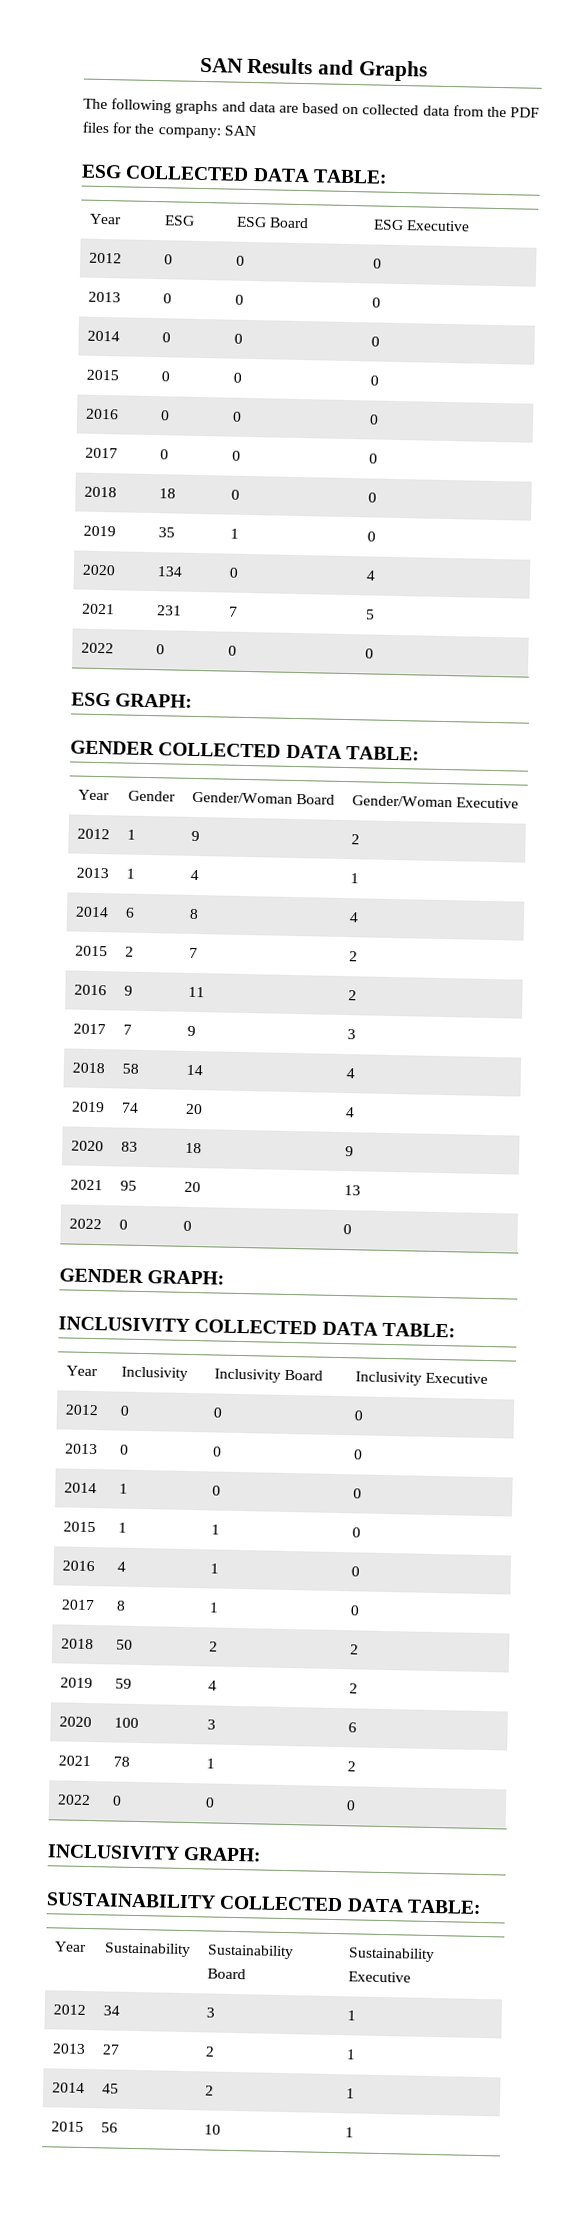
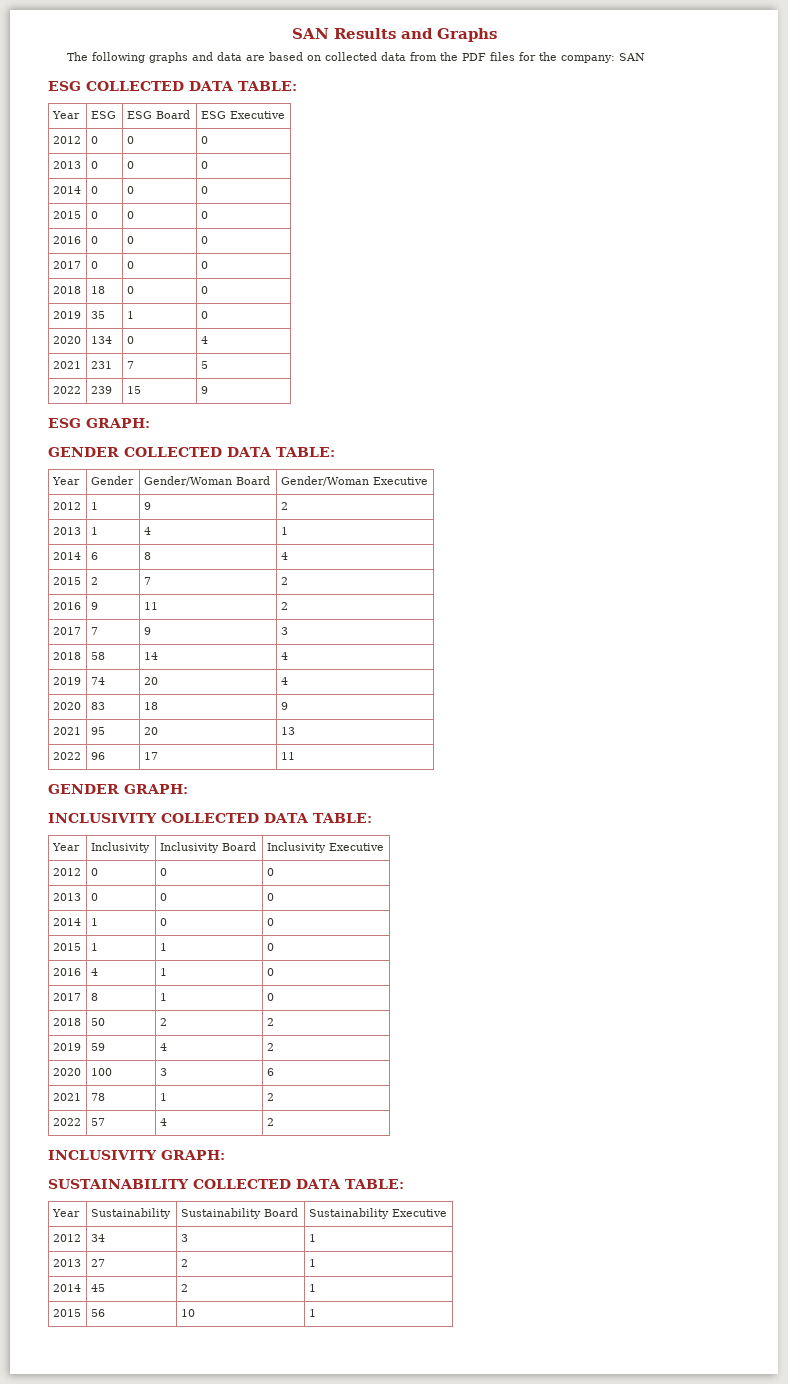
  2021 | 231 | 7 | 5
- 2022 | 0 | 0 | 0
+ 2022 | 239 | 15 | 9
  2021 | 95 | 20 | 13
- 2022 | 0 | 0 | 0
+ 2022 | 96 | 17 | 11
  2021 | 78 | 1 | 2
- 2022 | 0 | 0 | 0
+ 2022 | 57 | 4 | 2

